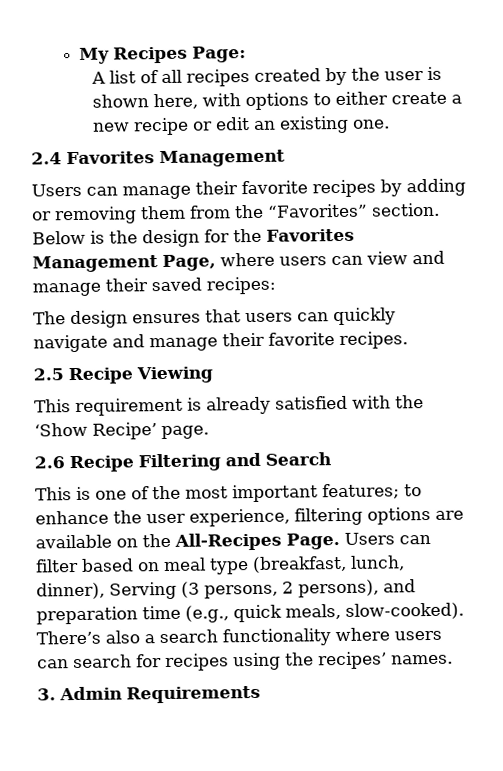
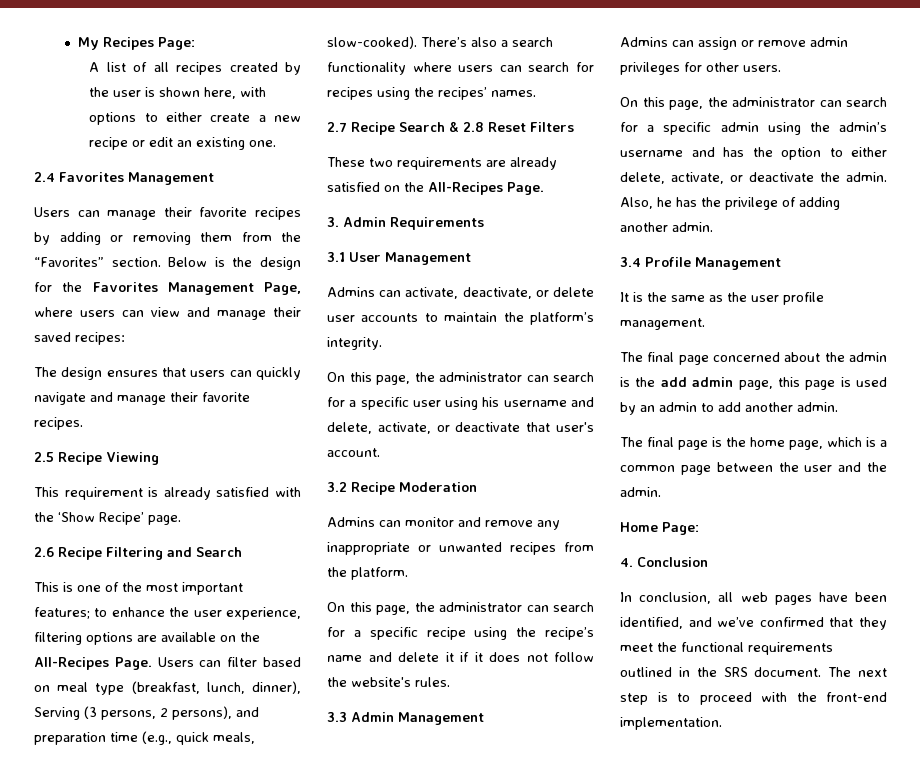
+ 2.7 Recipe Search & 2.8 Reset Filters
+ These two requirements are already satisfied on the All-Recipes Page.
  3. Admin Requirements
+ 3.1 User Management
+ Admins can activate, deactivate, or delete user accounts to maintain the platform’s integrity.
+ On this page, the administrator can search for a specific user using his username and delete, activate, or deactivate that user's account.
+ 3.2 Recipe Moderation
+ Admins can monitor and remove any inappropriate or unwanted recipes from the platform.
+ On this page, the administrator can search for a specific recipe using the recipe’s name and delete it if it does not follow the website's rules.
+ 3.3 Admin Management
+ Admins can assign or remove admin privileges for other users.
+ On this page, the administrator can search for a specific admin using the admin’s username and has the option to either delete, activate, or deactivate the admin. Also, he has the privilege of adding another admin.
+ 3.4 Profile Management
+ It is the same as the user profile management.
+ The final page concerned about the admin is the add admin page, this page is used by an admin to add another admin.
+ The final page is the home page, which is a common page between the user and the admin.
+ Home Page:
+ 4. Conclusion
+ In conclusion, all web pages have been identified, and we’ve confirmed that they meet the functional requirements outlined in the SRS document. The next step is to proceed with the front-end implementation.

